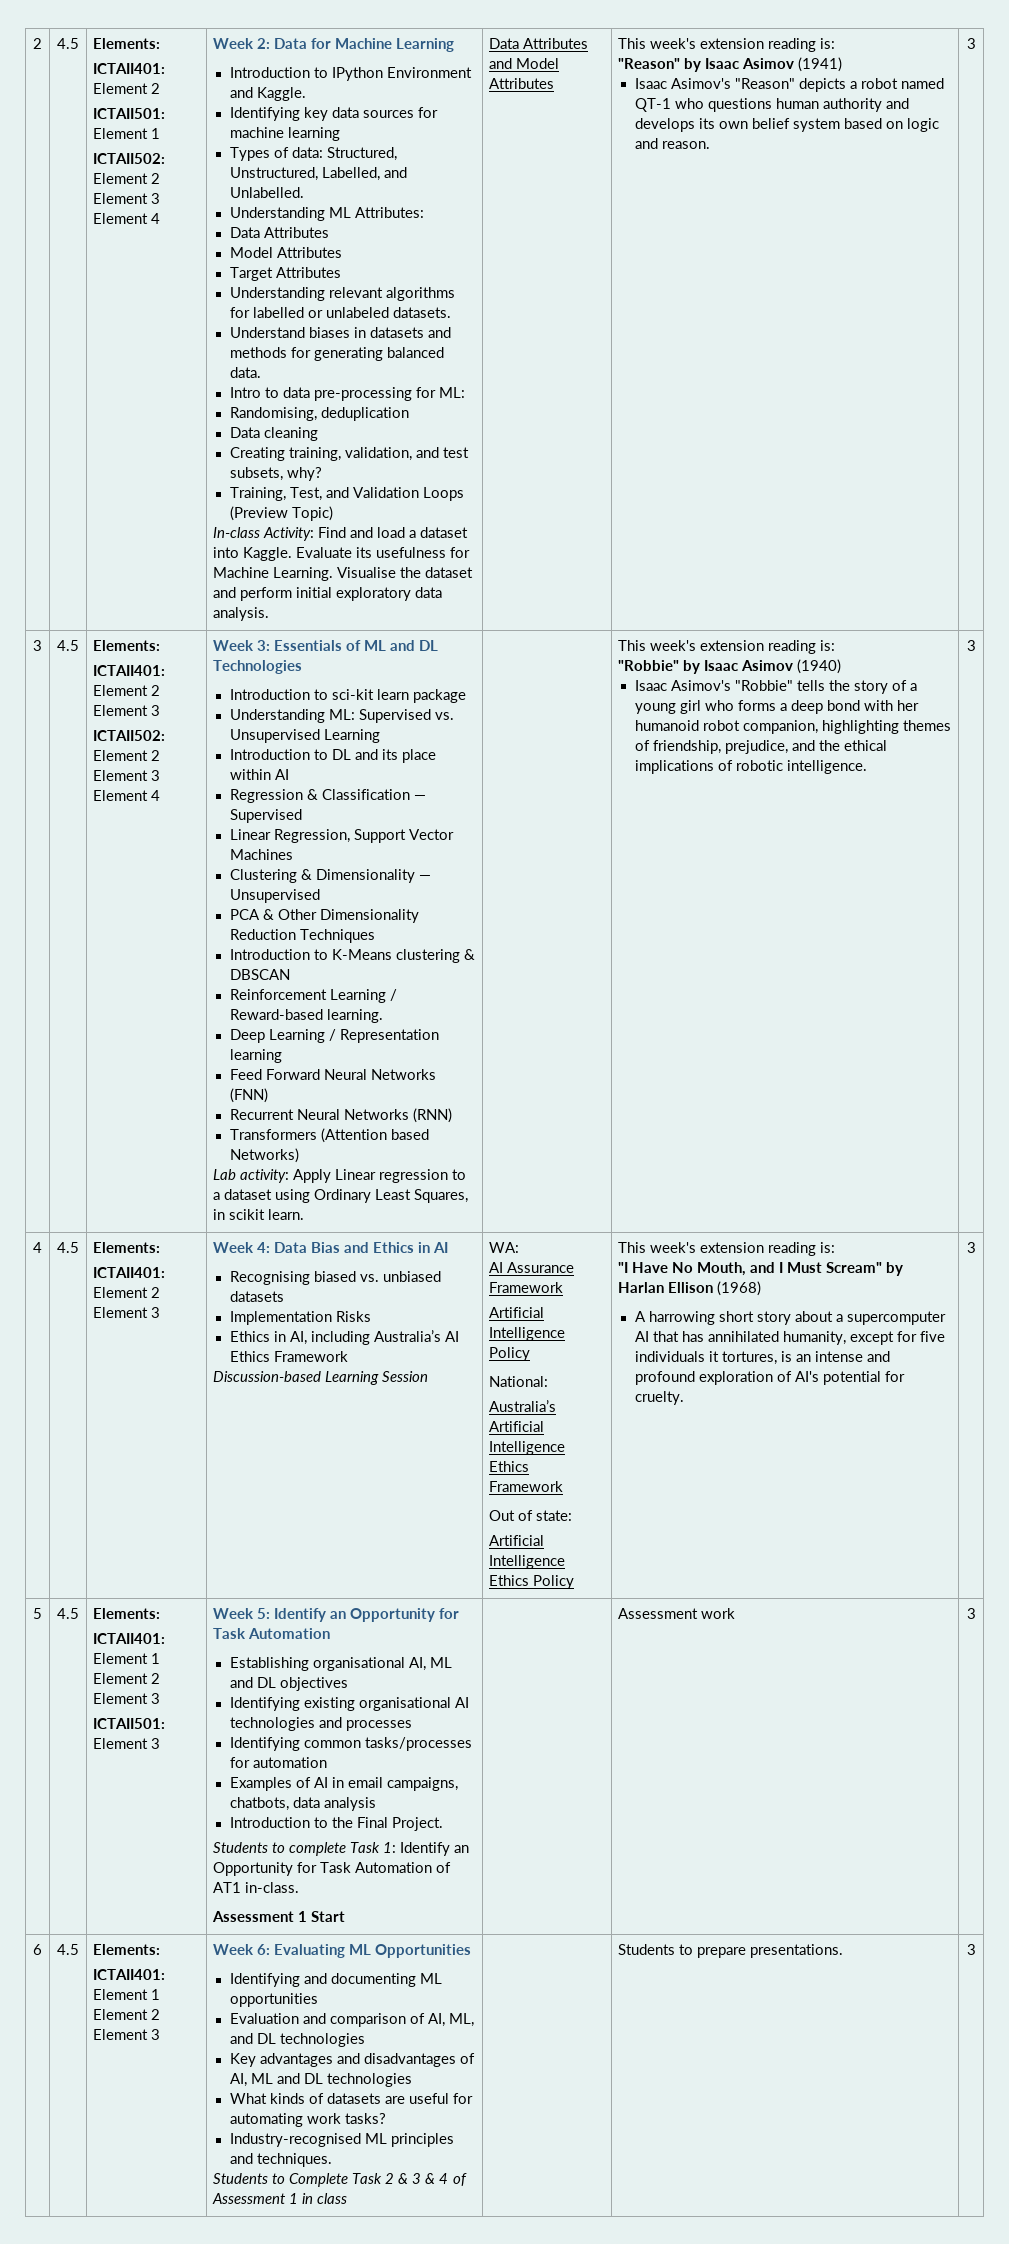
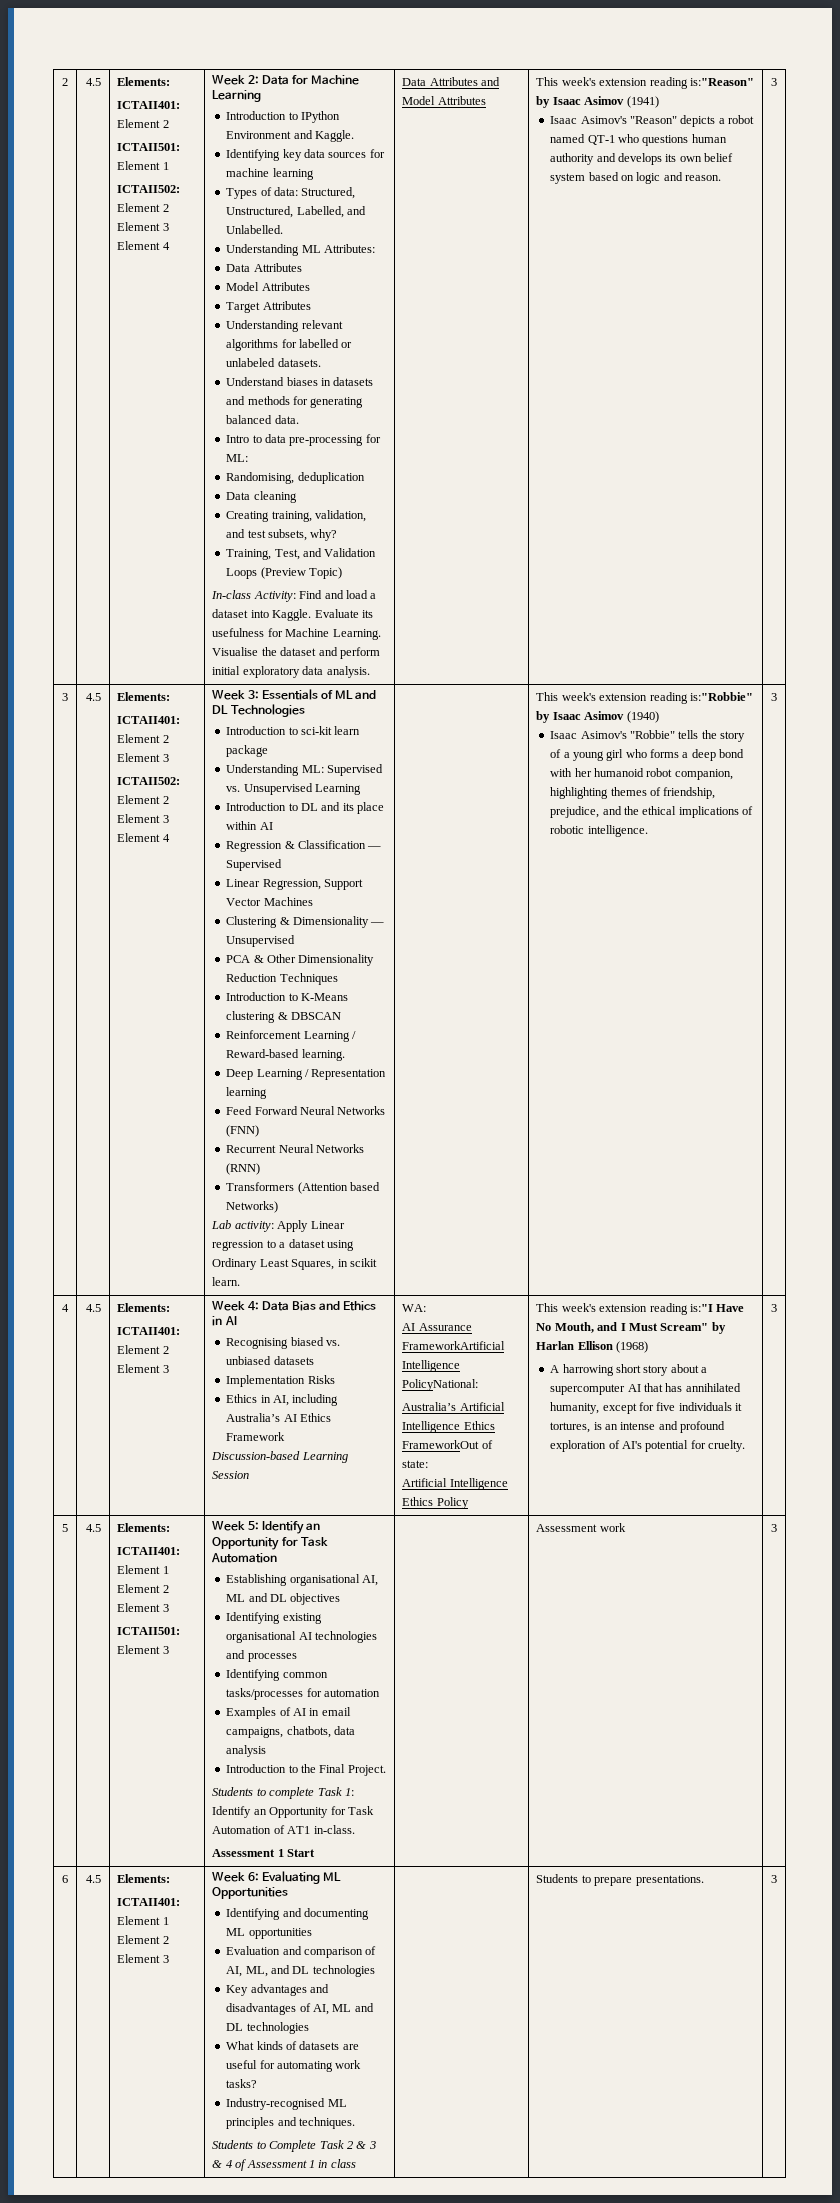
- Data Attributes and Model Attributes | This week's extension reading is:
- "Reason" by Isaac Asimov (1941)
+ Data Attributes and Model Attributes | This week's extension reading is:"Reason" by Isaac Asimov (1941)
- Lab activity: Apply Linear regression to a dataset using Ordinary Least Squares, in scikit learn. | | This week's extension reading is:
- "Robbie" by Isaac Asimov (1940)
+ Lab activity: Apply Linear regression to a dataset using Ordinary Least Squares, in scikit learn. | | This week's extension reading is:"Robbie" by Isaac Asimov (1940)
- AI Assurance Framework
- Artificial Intelligence Policy
- National:
+ AI Assurance FrameworkArtificial Intelligence PolicyNational:
- Australia’s Artificial Intelligence Ethics Framework
- Out of state:
+ Australia’s Artificial Intelligence Ethics FrameworkOut of state:
- Artificial Intelligence Ethics Policy | This week's extension reading is:
- "I Have No Mouth, and I Must Scream" by Harlan Ellison (1968)
+ Artificial Intelligence Ethics Policy | This week's extension reading is:"I Have No Mouth, and I Must Scream" by Harlan Ellison (1968)

